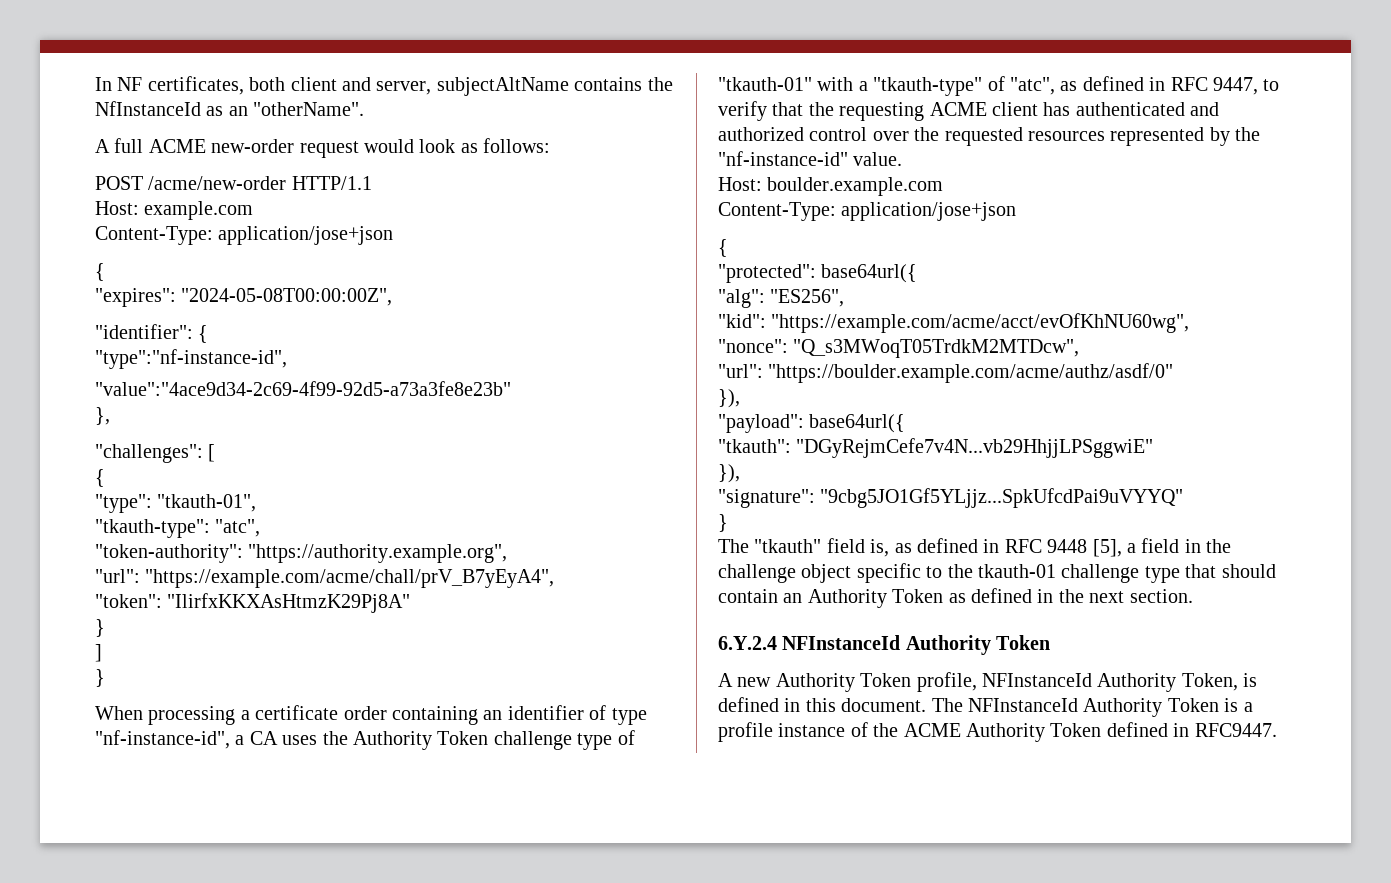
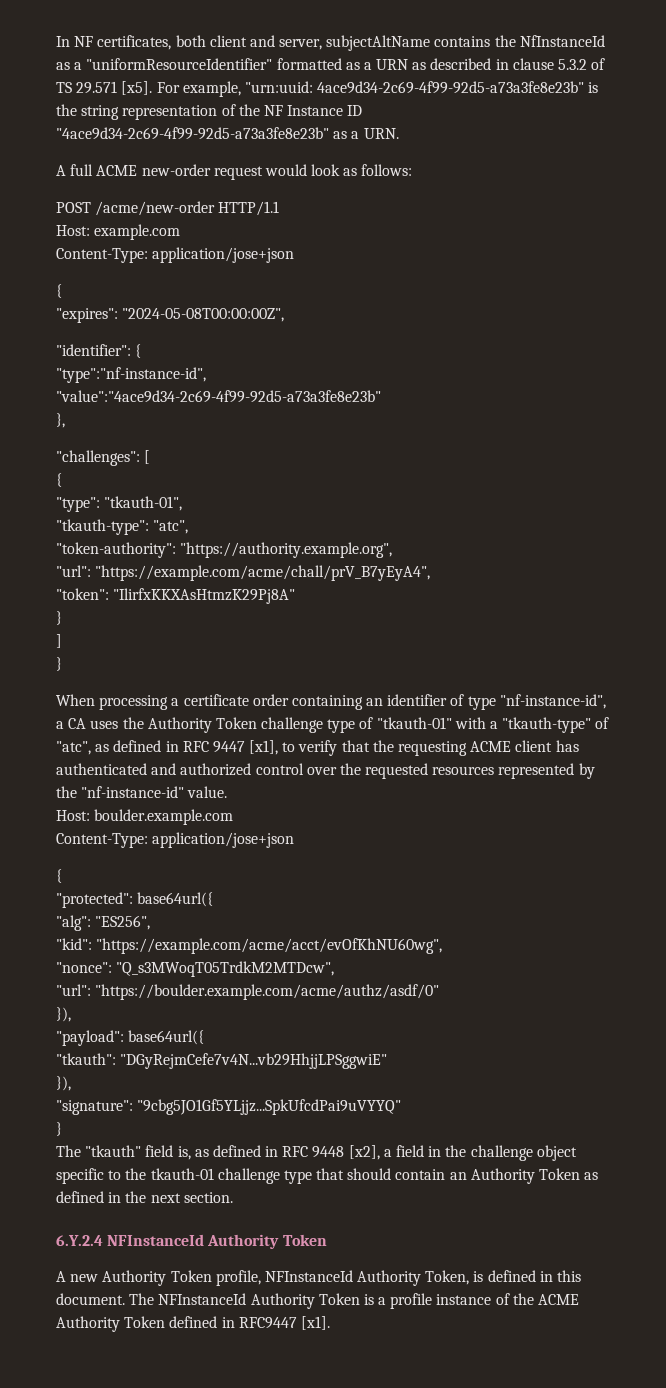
- In NF certificates, both client and server, subjectAltName contains the NfInstanceId as an "otherName".
+ In NF certificates, both client and server, subjectAltName contains the NfInstanceId as a "uniformResourceIdentifier" formatted as a URN as described in clause 5.3.2 of TS 29.571 [x5]. For example, "urn:uuid: 4ace9d34-2c69-4f99-92d5-a73a3fe8e23b" is the string representation of the NF Instance ID "4ace9d34-2c69-4f99-92d5-a73a3fe8e23b" as a URN.
- When processing a certificate order containing an identifier of type "nf-instance-id", a CA uses the Authority Token challenge type of "tkauth-01" with a "tkauth-type" of "atc", as defined in RFC 9447, to verify that the requesting ACME client has authenticated and authorized control over the requested resources represented by the "nf-instance-id" value.
+ When processing a certificate order containing an identifier of type "nf-instance-id", a CA uses the Authority Token challenge type of "tkauth-01" with a "tkauth-type" of "atc", as defined in RFC 9447 [x1], to verify that the requesting ACME client has authenticated and authorized control over the requested resources represented by the "nf-instance-id" value.
- The "tkauth" field is, as defined in RFC 9448 [5], a field in the challenge object specific to the tkauth-01 challenge type that should contain an Authority Token as defined in the next section.
+ The "tkauth" field is, as defined in RFC 9448 [x2], a field in the challenge object specific to the tkauth-01 challenge type that should contain an Authority Token as defined in the next section.
- The NFInstanceId Authority Token is a profile instance of the ACME Authority Token defined in RFC9447.
+ The NFInstanceId Authority Token is a profile instance of the ACME Authority Token defined in RFC9447 [x1].

